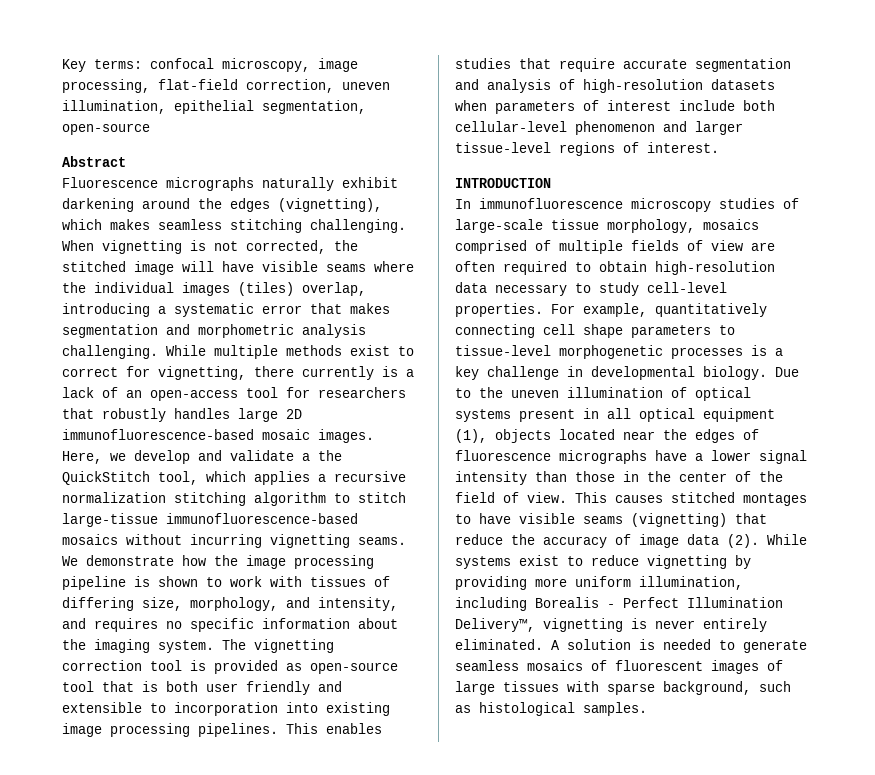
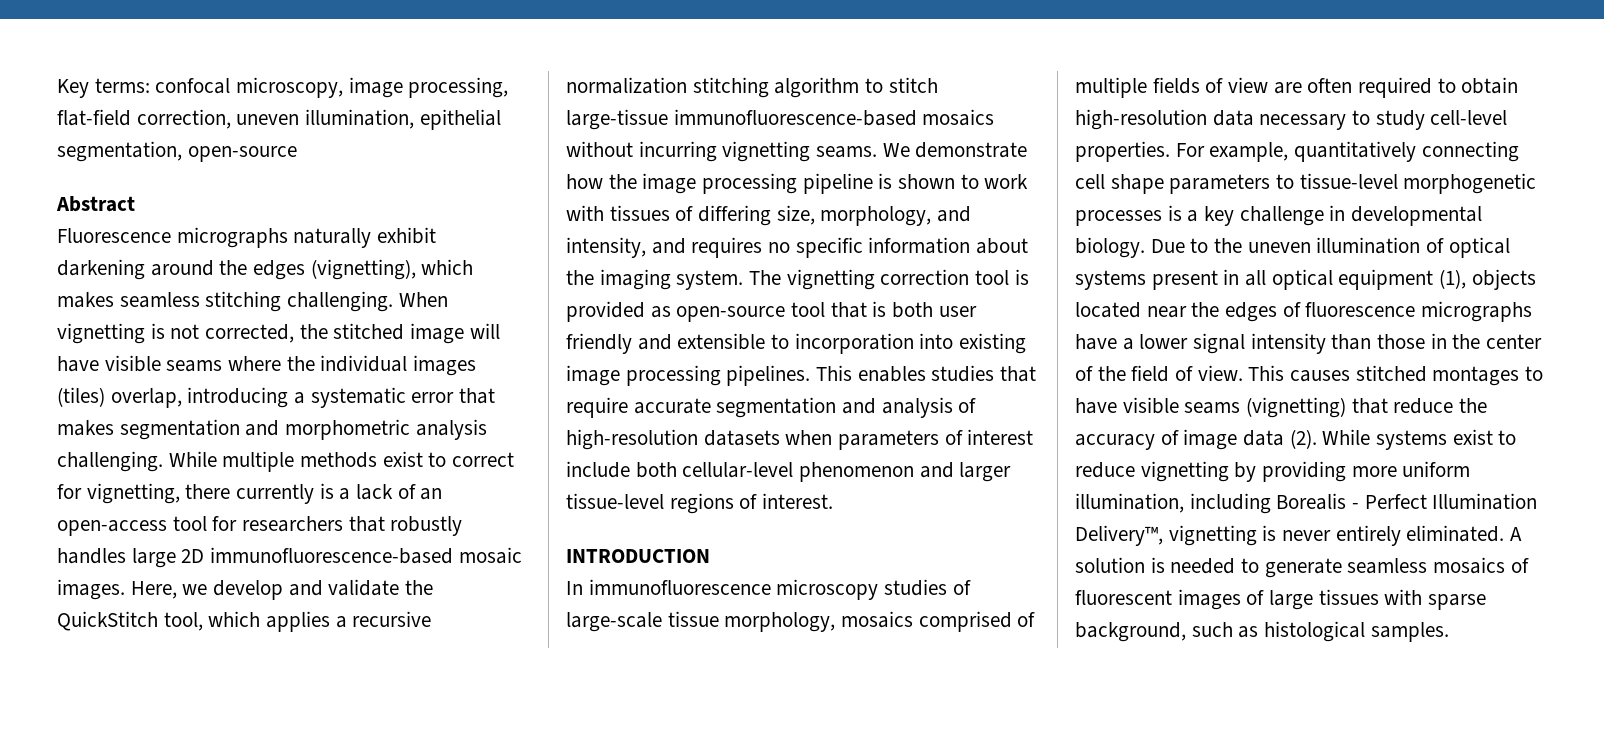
- Here, we develop and validate a the QuickStitch tool, which applies a recursive normalization stitching algorithm to stitch large-tissue immunofluorescence-based mosaics without incurring vignetting seams.
+ Here, we develop and validate the QuickStitch tool, which applies a recursive normalization stitching algorithm to stitch large-tissue immunofluorescence-based mosaics without incurring vignetting seams.

